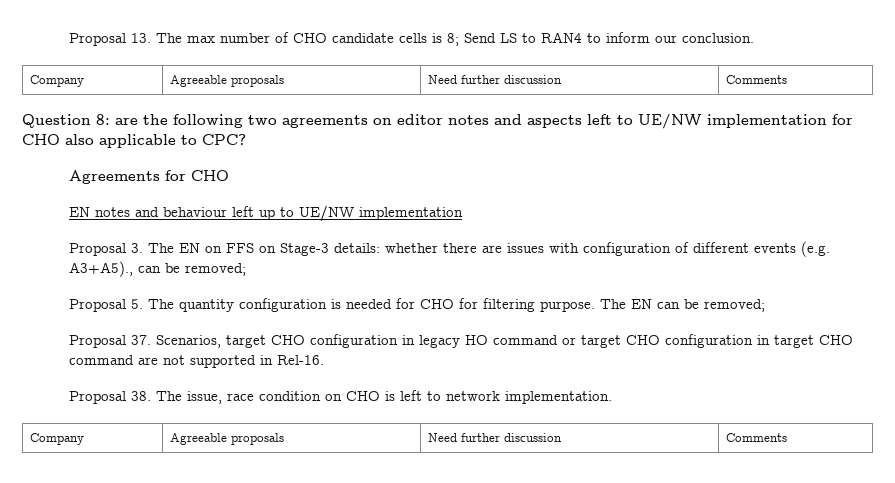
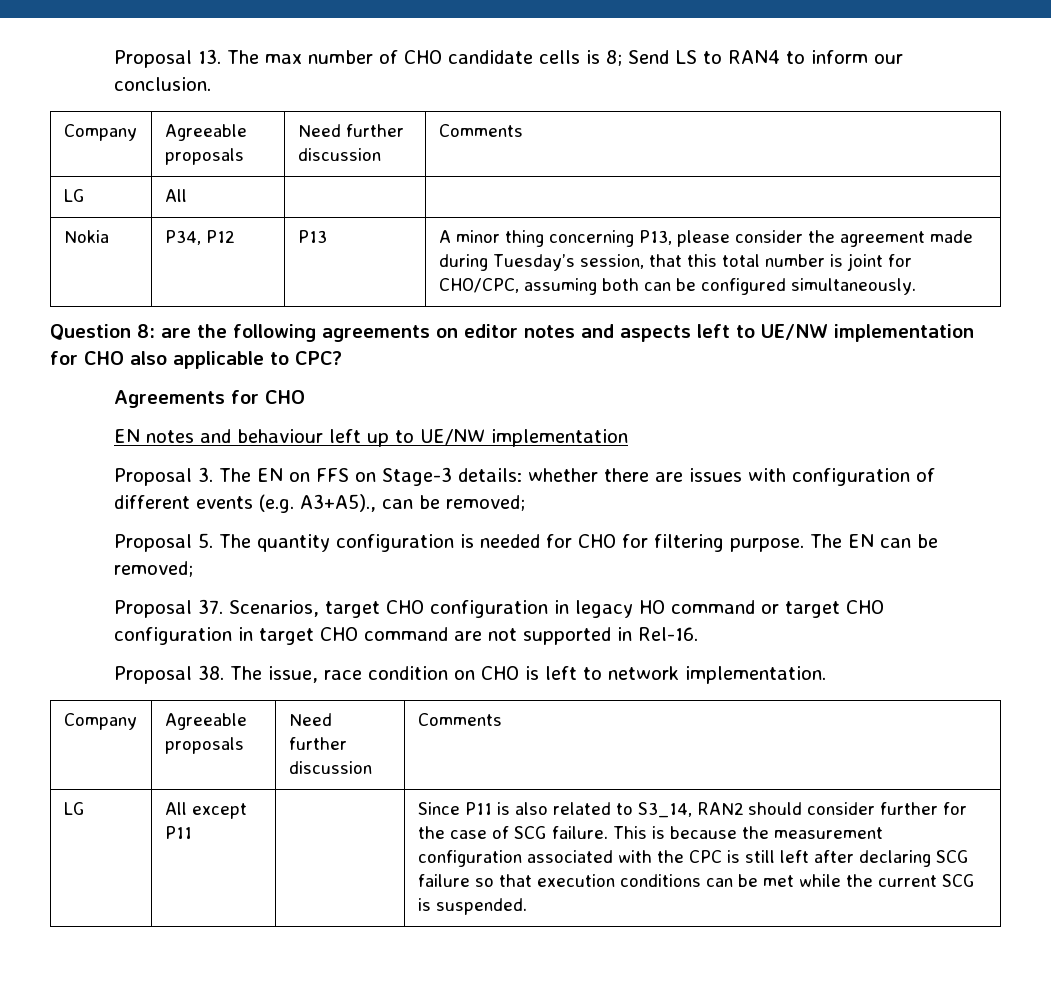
+ LG | All | |
+ Nokia | P34, P12 | P13 | A minor thing concerning P13, please consider the agreement made during Tuesday’s session, that this total number is joint for CHO/CPC, assuming both can be configured simultaneously.
- Question 8: are the following two agreements on editor notes and aspects left to UE/NW implementation for CHO also applicable to CPC?
+ Question 8: are the following agreements on editor notes and aspects left to UE/NW implementation for CHO also applicable to CPC?
+ LG | All except P11 | | Since P11 is also related to S3_14, RAN2 should consider further for the case of SCG failure. This is because the measurement configuration associated with the CPC is still left after declaring SCG failure so that execution conditions can be met while the current SCG is suspended.

